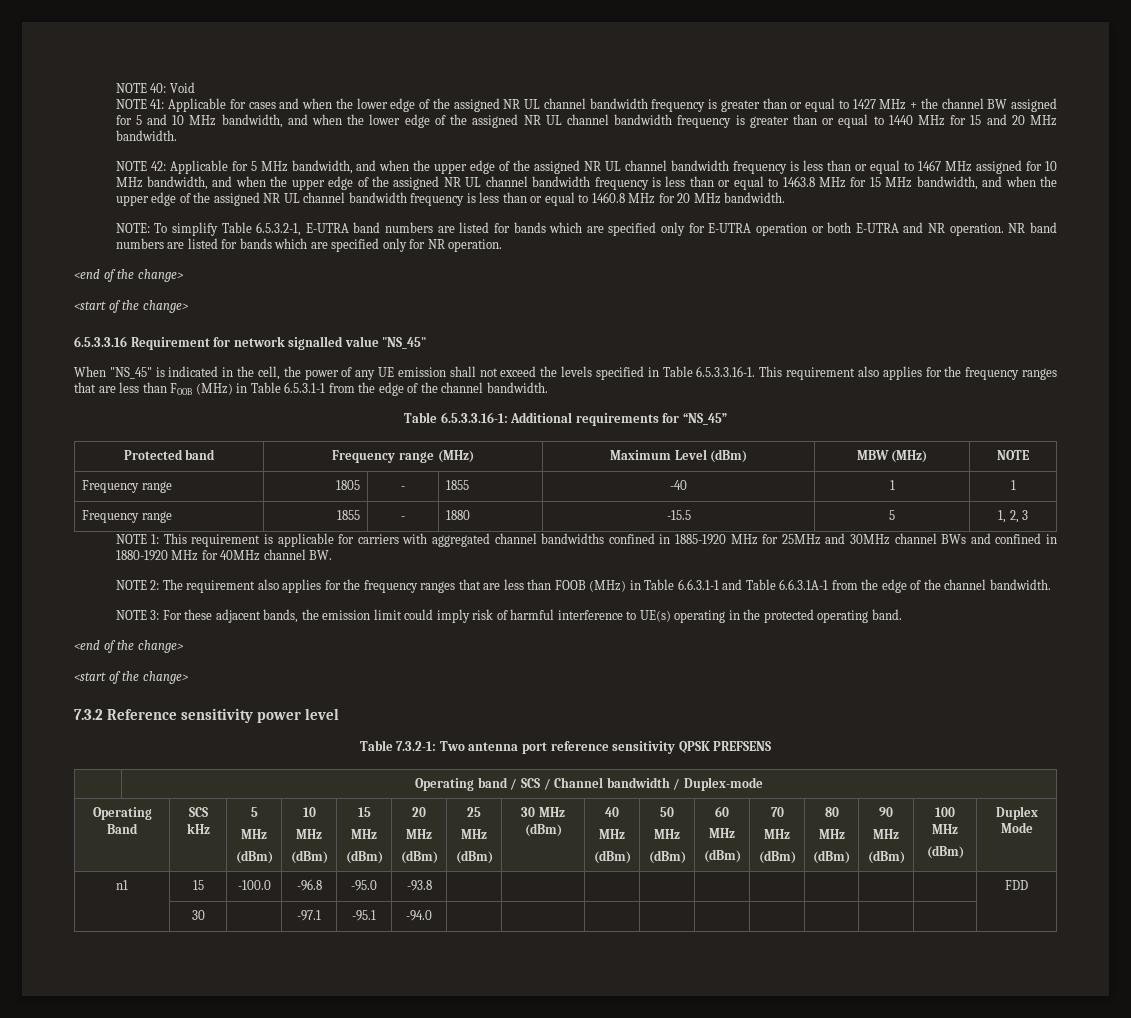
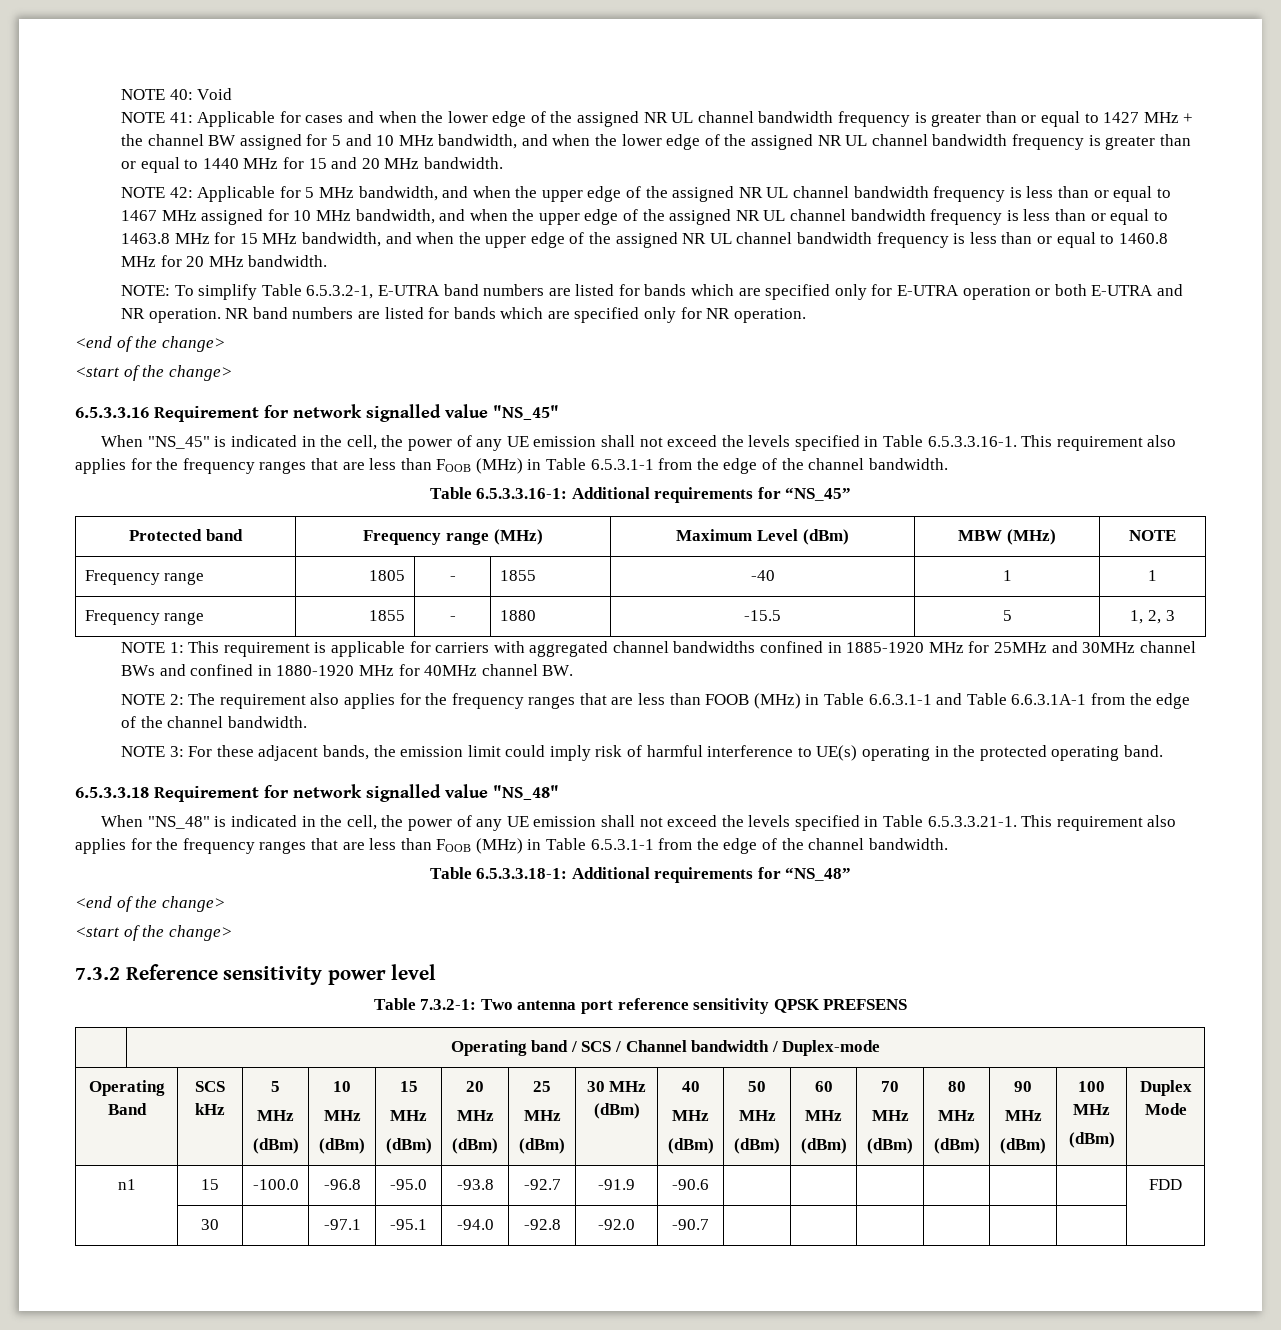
+ 6.5.3.3.18 Requirement for network signalled value "NS_48"
+ When "NS_48" is indicated in the cell, the power of any UE emission shall not exceed the levels specified in Table 6.5.3.3.21-1. This requirement also applies for the frequency ranges that are less than FOOB (MHz) in Table 6.5.3.1-1 from the edge of the channel bandwidth.
+ Table 6.5.3.3.18-1: Additional requirements for “NS_48”
- n1 | 15 | -100.0 | -96.8 | -95.0 | -93.8 | | | | | | | | | | FDD
+ n1 | 15 | -100.0 | -96.8 | -95.0 | -93.8 | -92.7 | -91.9 | -90.6 | | | | | | | FDD
- | 30 | | -97.1 | -95.1 | -94.0 | | | | | | | | | |
+ | 30 | | -97.1 | -95.1 | -94.0 | -92.8 | -92.0 | -90.7 | | | | | | |

